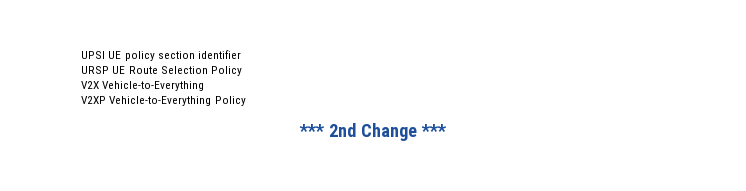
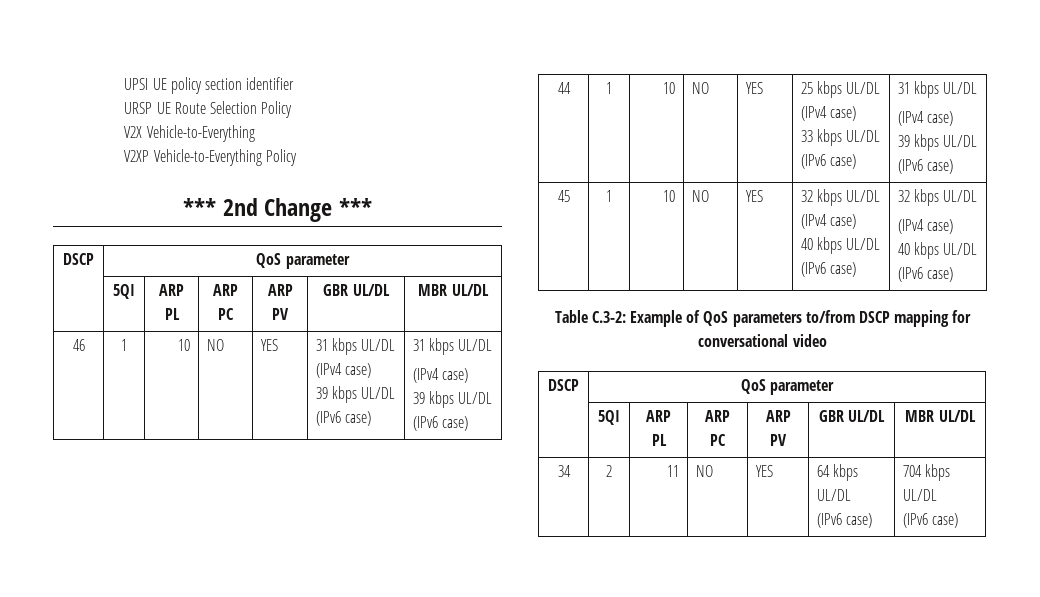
  *** 2nd Change ***
+ DSCP | QoS parameter
+ | 5QI | ARP PL | ARP PC | ARP PV | GBR UL/DL | MBR UL/DL
+ 46 | 1 | 10 | NO | YES | 31 kbps UL/DL (IPv4 case)
+ 39 kbps UL/DL (IPv6 case) | 31 kbps UL/DL
+ (IPv4 case)
+ 39 kbps UL/DL (IPv6 case)
+ 44 | 1 | 10 | NO | YES | 25 kbps UL/DL (IPv4 case)
+ 33 kbps UL/DL (IPv6 case) | 31 kbps UL/DL
+ (IPv4 case)
+ 39 kbps UL/DL (IPv6 case)
+ 45 | 1 | 10 | NO | YES | 32 kbps UL/DL (IPv4 case)
+ 40 kbps UL/DL (IPv6 case) | 32 kbps UL/DL
+ (IPv4 case)
+ 40 kbps UL/DL (IPv6 case)
+ Table C.3-2: Example of QoS parameters to/from DSCP mapping for conversational video
+ DSCP | QoS parameter
+ | 5QI | ARP PL | ARP PC | ARP PV | GBR UL/DL | MBR UL/DL
+ 34 | 2 | 11 | NO | YES | 64 kbps UL/DL
+ (IPv6 case) | 704 kbps UL/DL
+ (IPv6 case)

